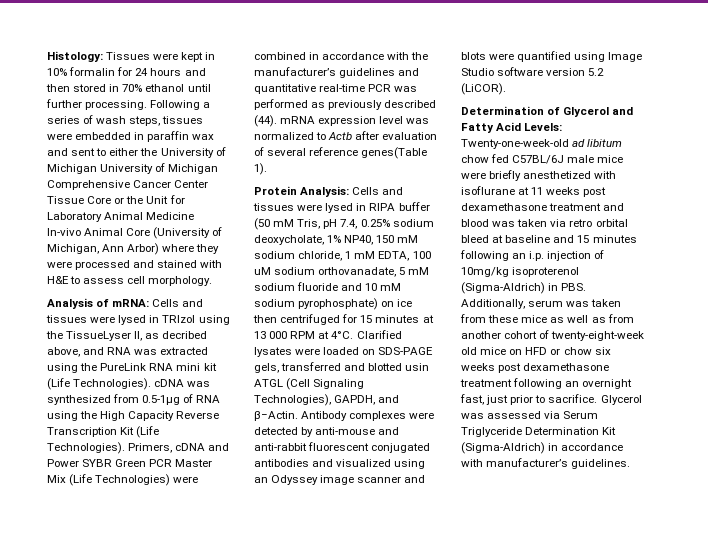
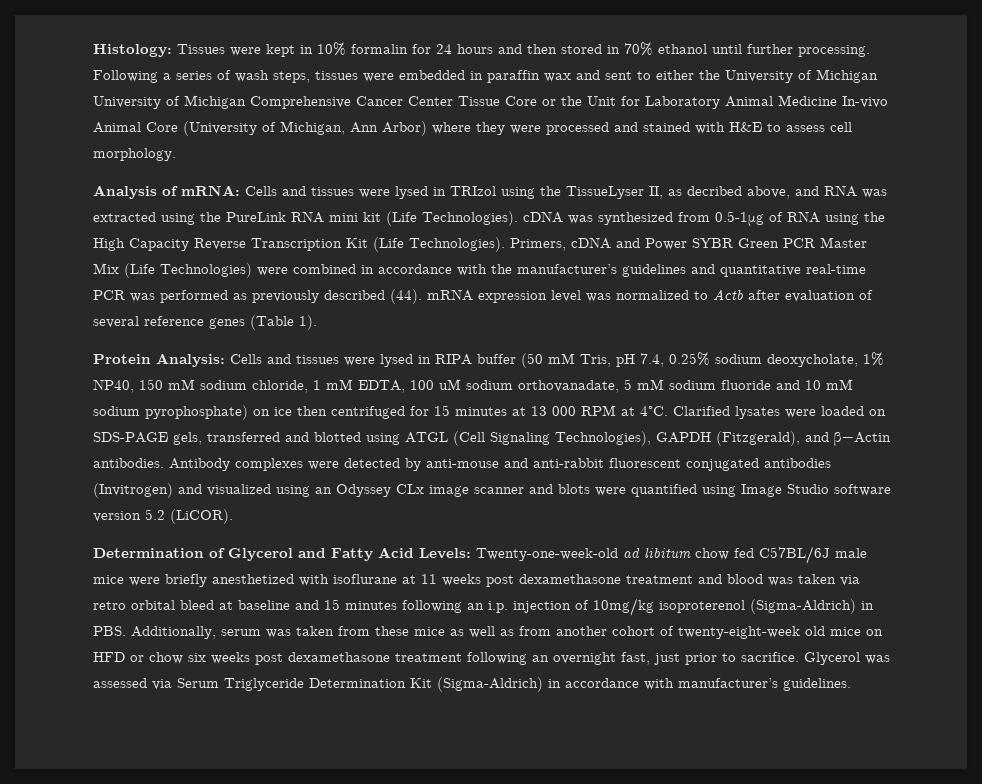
- Primers, cDNA and Power SYBR Green PCR Master Mix (Life Technologies) were combined in accordance with the manufacturer’s guidelines and quantitative real-time PCR was performed as previously described (44). mRNA expression level was normalized to Actb after evaluation of several reference genes(Table 1).
+ Primers, cDNA and Power SYBR Green PCR Master Mix (Life Technologies) were combined in accordance with the manufacturer’s guidelines and quantitative real-time PCR was performed as previously described (44). mRNA expression level was normalized to Actb after evaluation of several reference genes (Table 1).
- Clarified lysates were loaded on SDS-PAGE gels, transferred and blotted usin ATGL (Cell Signaling Technologies), GAPDH, and β−Actin.
+ Clarified lysates were loaded on SDS-PAGE gels, transferred and blotted using ATGL (Cell Signaling Technologies), GAPDH (Fitzgerald), and β−Actin antibodies.
- Antibody complexes were detected by anti-mouse and anti-rabbit fluorescent conjugated antibodies and visualized using an Odyssey image scanner and blots were quantified using Image Studio software version 5.2 (LiCOR).
+ Antibody complexes were detected by anti-mouse and anti-rabbit fluorescent conjugated antibodies (Invitrogen) and visualized using an Odyssey CLx image scanner and blots were quantified using Image Studio software version 5.2 (LiCOR).

